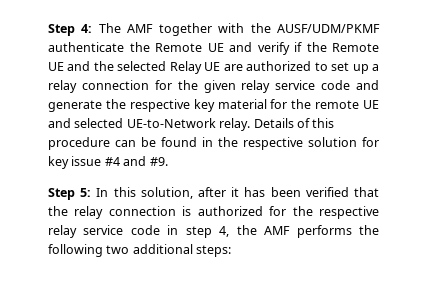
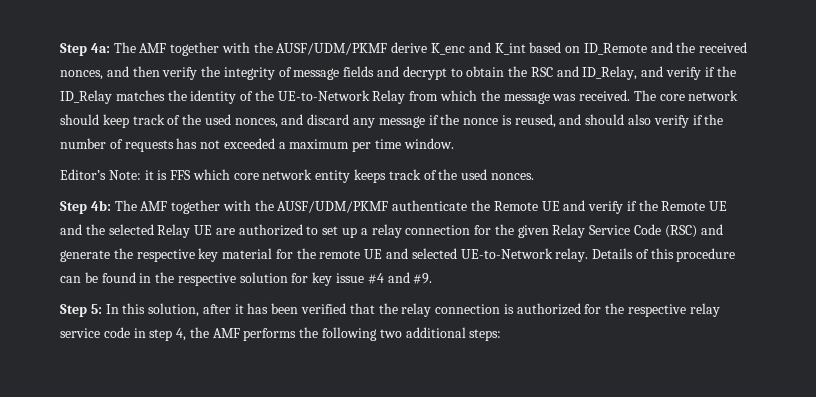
- Step 4: The AMF together with the AUSF/UDM/PKMF authenticate the Remote UE and verify if the Remote UE and the selected Relay UE are authorized to set up a relay connection for the given relay service code and generate the respective key material for the remote UE and selected UE-to-Network relay.
+ Step 4a: The AMF together with the AUSF/UDM/PKMF derive K_enc and K_int based on ID_Remote and the received nonces, and then verify the integrity of message fields and decrypt to obtain the RSC and ID_Relay, and verify if the ID_Relay matches the identity of the UE-to-Network Relay from which the message was received. The core network should keep track of the used nonces, and discard any message if the nonce is reused, and should also verify if the number of requests has not exceeded a maximum per time window.
+ Editor’s Note: it is FFS which core network entity keeps track of the used nonces.
+ Step 4b: The AMF together with the AUSF/UDM/PKMF authenticate the Remote UE and verify if the Remote UE and the selected Relay UE are authorized to set up a relay connection for the given Relay Service Code (RSC) and generate the respective key material for the remote UE and selected UE-to-Network relay.

